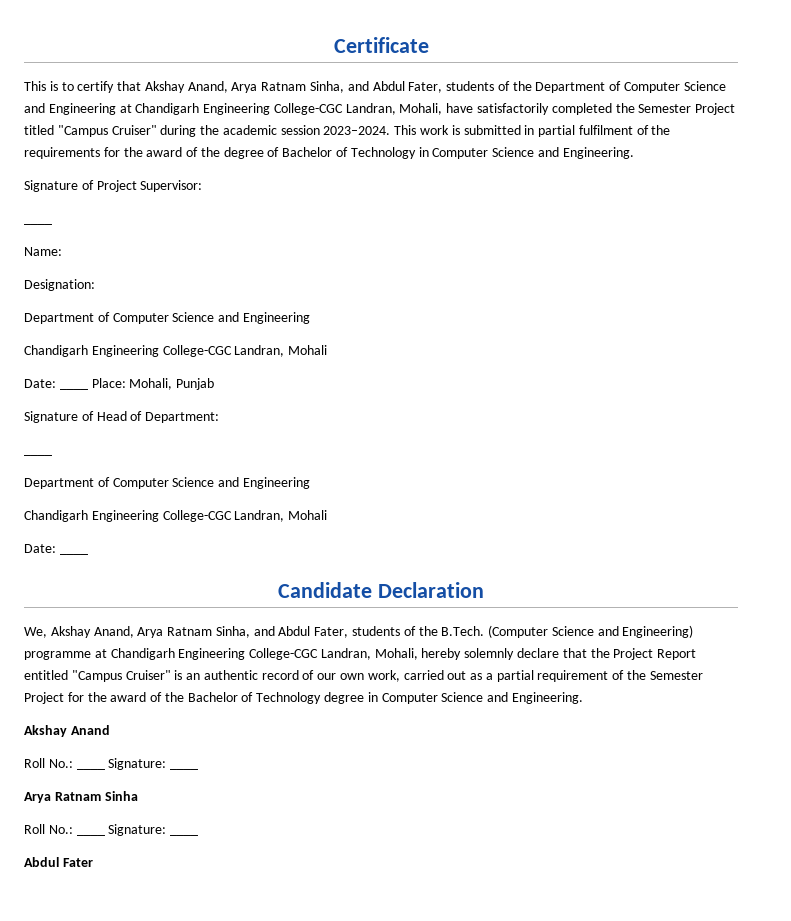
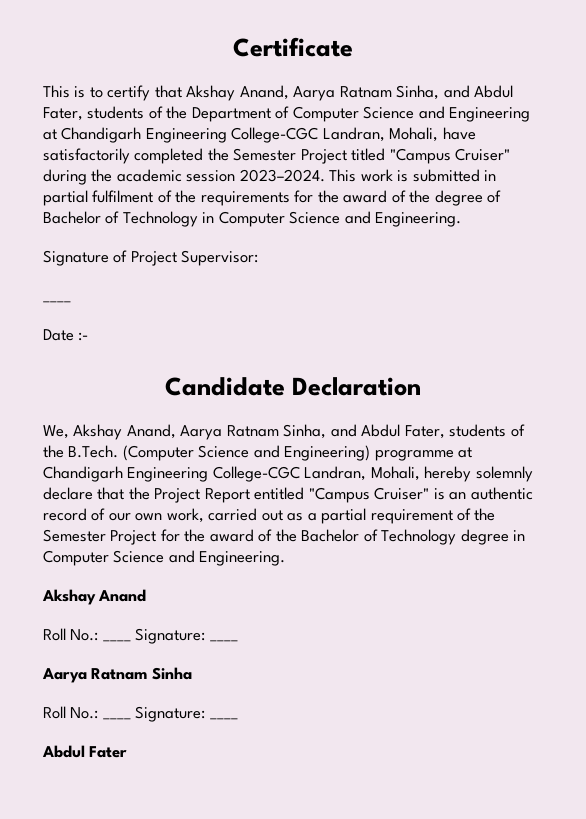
- This is to certify that Akshay Anand, Arya Ratnam Sinha, and Abdul Fater, students of the Department of Computer Science and Engineering at Chandigarh Engineering College-CGC Landran, Mohali, have satisfactorily completed the Semester Project titled "Campus Cruiser" during the academic session 2023–2024.
+ This is to certify that Akshay Anand, Aarya Ratnam Sinha, and Abdul Fater, students of the Department of Computer Science and Engineering at Chandigarh Engineering College-CGC Landran, Mohali, have satisfactorily completed the Semester Project titled "Campus Cruiser" during the academic session 2023–2024.
- Name:
- Designation:
- Department of Computer Science and Engineering
- Chandigarh Engineering College-CGC Landran, Mohali
- Date: ____ Place: Mohali, Punjab
- Signature of Head of Department:
- ____
- Department of Computer Science and Engineering
- Chandigarh Engineering College-CGC Landran, Mohali
- Date: ____
+ Date :-
- We, Akshay Anand, Arya Ratnam Sinha, and Abdul Fater, students of the B.Tech. (Computer Science and Engineering) programme at Chandigarh Engineering College-CGC Landran, Mohali, hereby solemnly declare that the Project Report entitled "Campus Cruiser" is an authentic record of our own work, carried out as a partial requirement of the Semester Project for the award of the Bachelor of Technology degree in Computer Science and Engineering.
+ We, Akshay Anand, Aarya Ratnam Sinha, and Abdul Fater, students of the B.Tech. (Computer Science and Engineering) programme at Chandigarh Engineering College-CGC Landran, Mohali, hereby solemnly declare that the Project Report entitled "Campus Cruiser" is an authentic record of our own work, carried out as a partial requirement of the Semester Project for the award of the Bachelor of Technology degree in Computer Science and Engineering.
- Arya Ratnam Sinha
+ Aarya Ratnam Sinha

